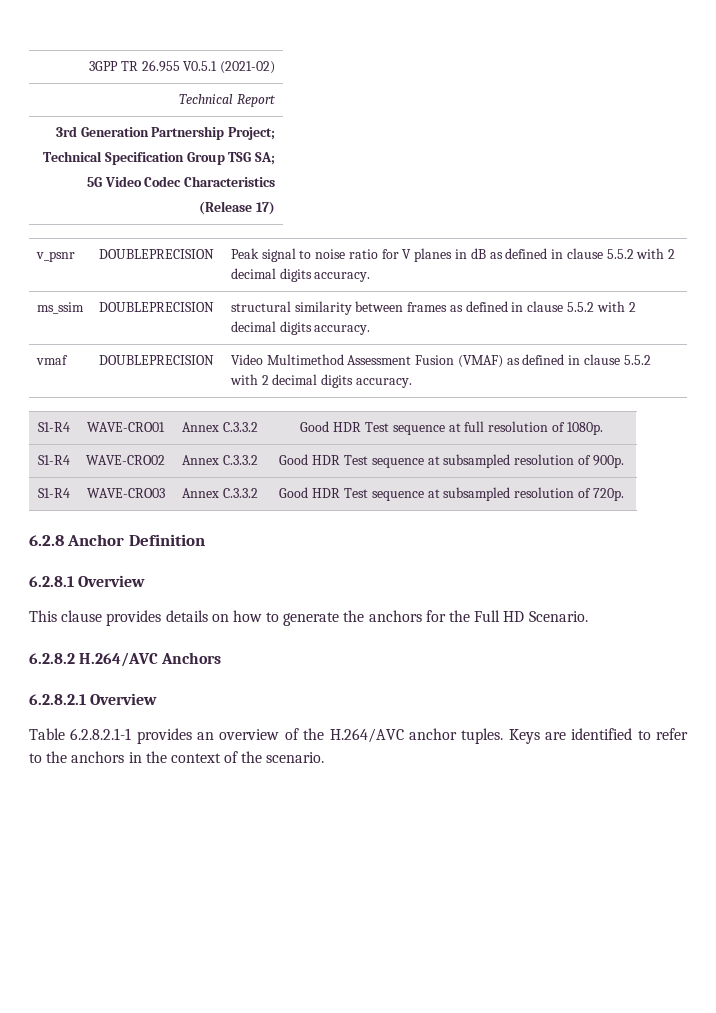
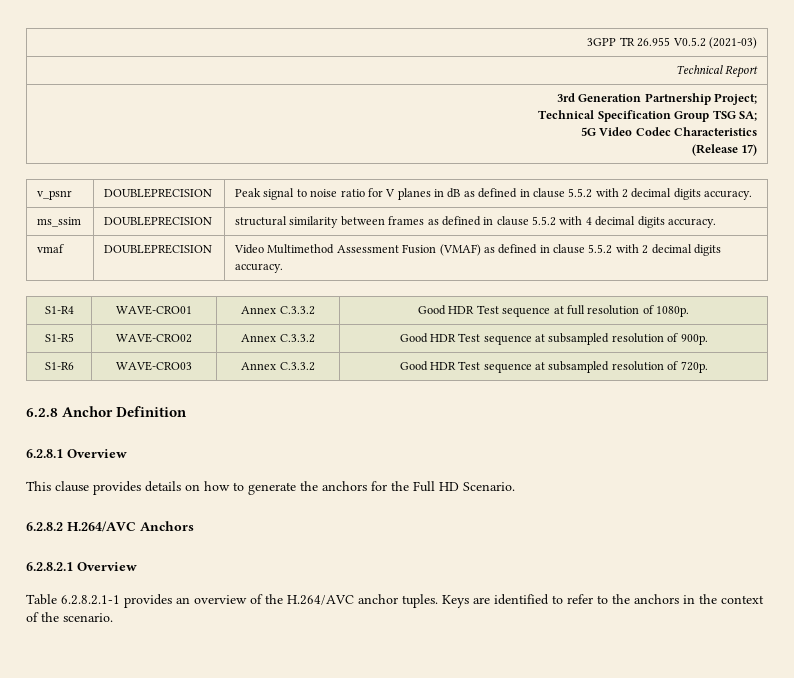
- 3GPP TR 26.955 V0.5.1 (2021-02)
+ 3GPP TR 26.955 V0.5.2 (2021-03)
- ms_ssim | DOUBLEPRECISION | structural similarity between frames as defined in clause 5.5.2 with 2 decimal digits accuracy.
+ ms_ssim | DOUBLEPRECISION | structural similarity between frames as defined in clause 5.5.2 with 4 decimal digits accuracy.
- S1-R4 | WAVE-CRO02 | Annex C.3.3.2 | Good HDR Test sequence at subsampled resolution of 900p.
+ S1-R5 | WAVE-CRO02 | Annex C.3.3.2 | Good HDR Test sequence at subsampled resolution of 900p.
- S1-R4 | WAVE-CRO03 | Annex C.3.3.2 | Good HDR Test sequence at subsampled resolution of 720p.
+ S1-R6 | WAVE-CRO03 | Annex C.3.3.2 | Good HDR Test sequence at subsampled resolution of 720p.

